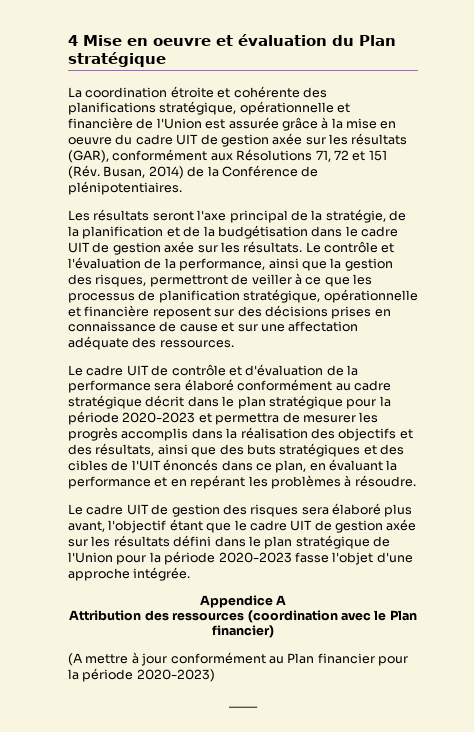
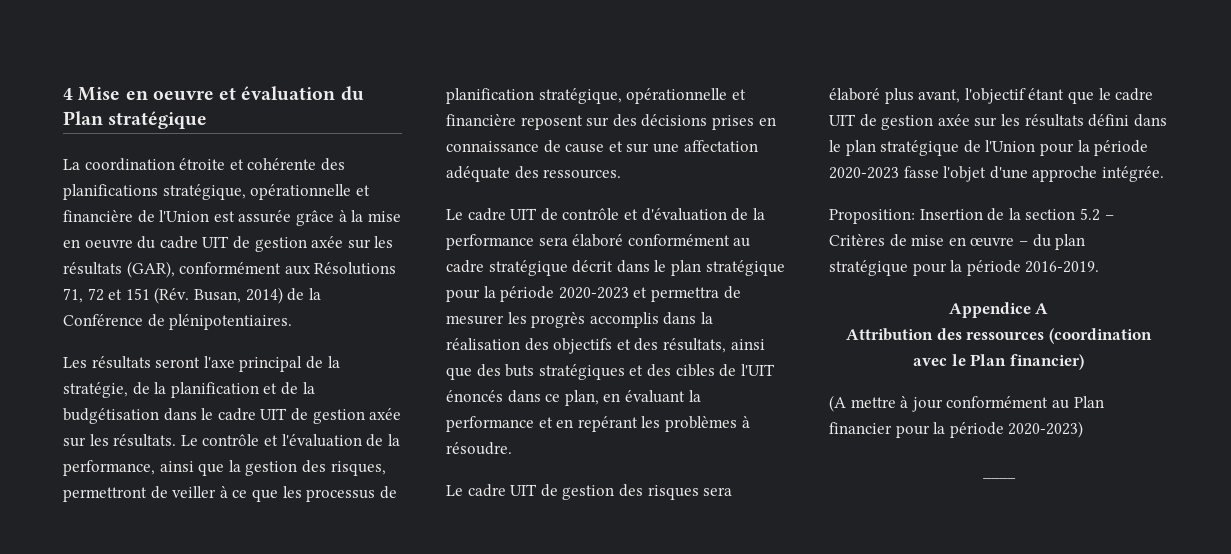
+ Proposition: Insertion de la section 5.2 – Critères de mise en œuvre – du plan stratégique pour la période 2016-2019.

